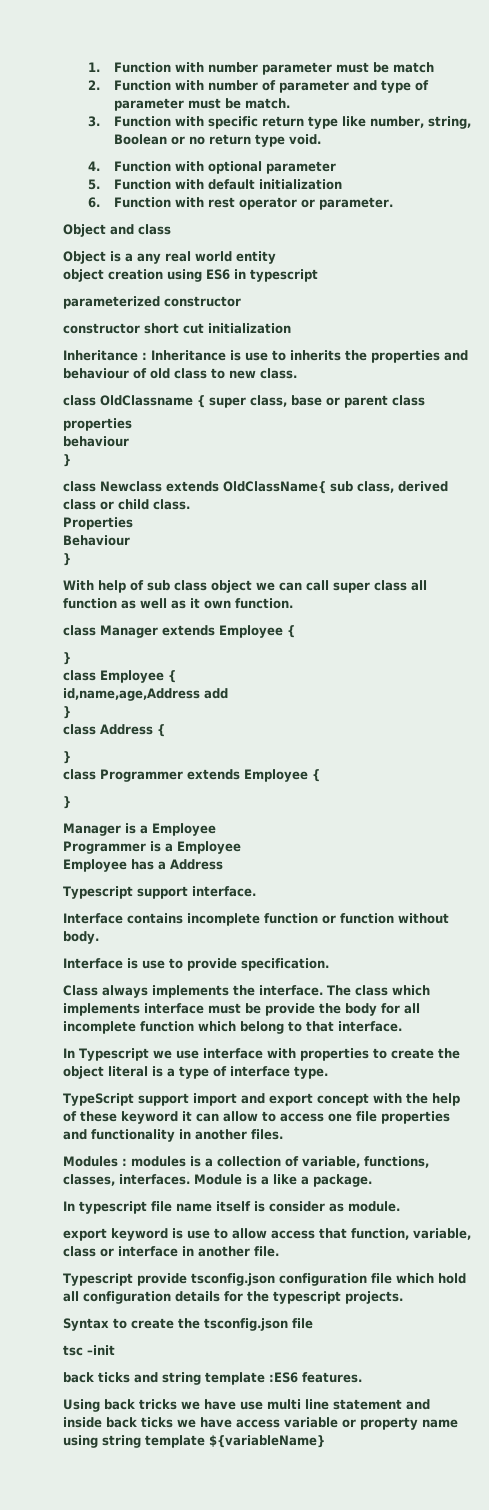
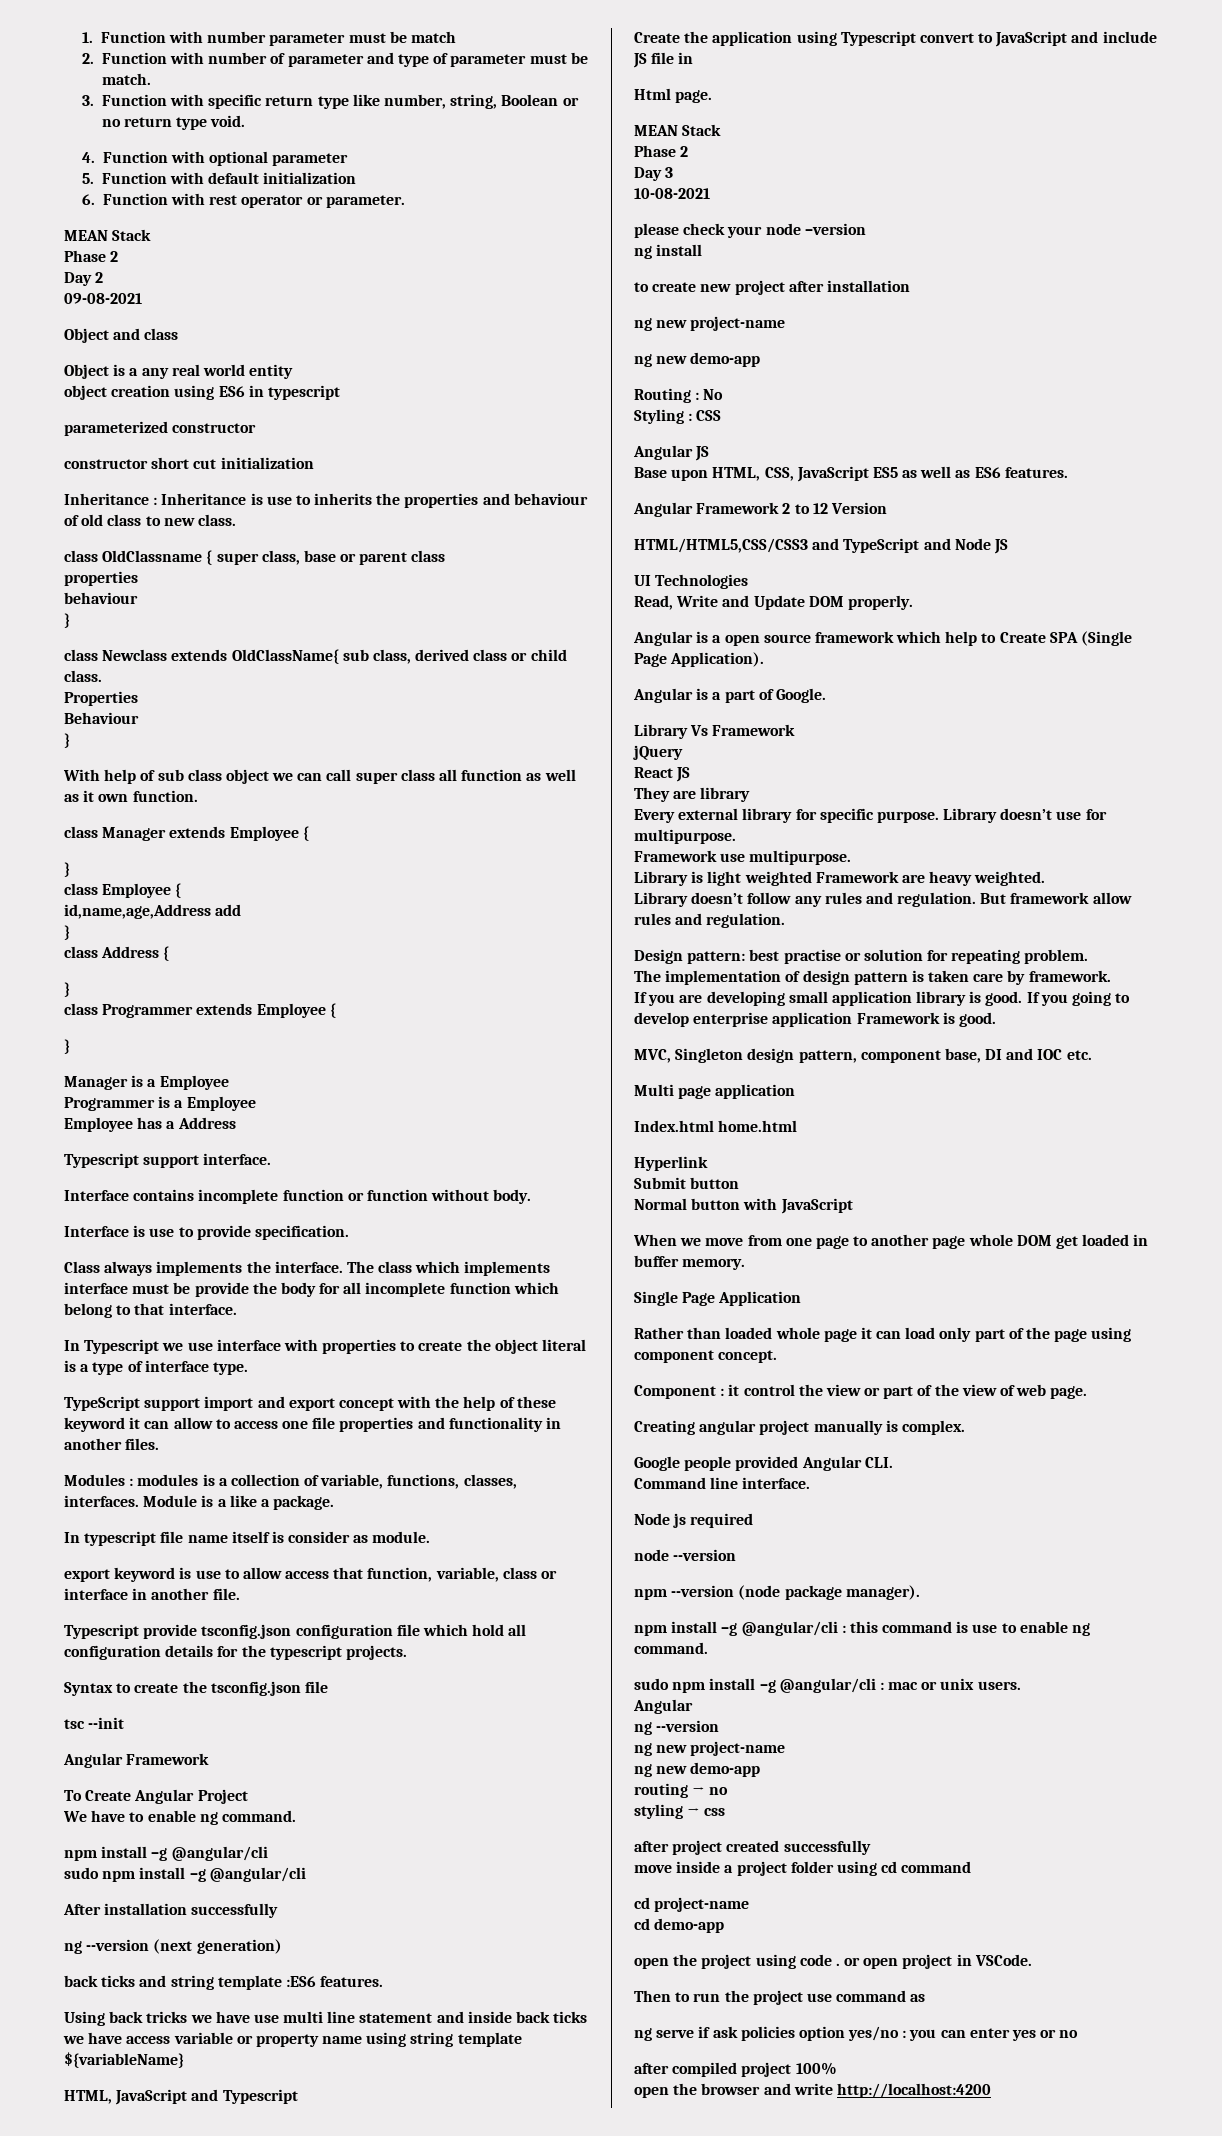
  6. Function with rest operator or parameter.
+ MEAN Stack
+ Phase 2
+ Day 2
+ 09-08-2021
- tsc –init
+ tsc --init
+ Angular Framework
+ To Create Angular Project
+ We have to enable ng command.
+ npm install –g @angular/cli
+ sudo npm install –g @angular/cli
+ After installation successfully
+ ng --version (next generation)
+ HTML, JavaScript and Typescript
+ Create the application using Typescript convert to JavaScript and include JS file in
+ Html page.
+ MEAN Stack
+ Phase 2
+ Day 3
+ 10-08-2021
+ please check your node –version
+ ng install
+ to create new project after installation
+ ng new project-name
+ ng new demo-app
+ Routing : No
+ Styling : CSS
+ Angular JS
+ Base upon HTML, CSS, JavaScript ES5 as well as ES6 features.
+ Angular Framework 2 to 12 Version
+ HTML/HTML5,CSS/CSS3 and TypeScript and Node JS
+ UI Technologies
+ Read, Write and Update DOM properly.
+ Angular is a open source framework which help to Create SPA (Single Page Application).
+ Angular is a part of Google.
+ Library Vs Framework
+ jQuery
+ React JS
+ They are library
+ Every external library for specific purpose. Library doesn’t use for multipurpose.
+ Framework use multipurpose.
+ Library is light weighted Framework are heavy weighted.
+ Library doesn’t follow any rules and regulation. But framework allow rules and regulation.
+ Design pattern: best practise or solution for repeating problem.
+ The implementation of design pattern is taken care by framework.
+ If you are developing small application library is good. If you going to develop enterprise application Framework is good.
+ MVC, Singleton design pattern, component base, DI and IOC etc.
+ Multi page application
+ Index.html home.html
+ Hyperlink
+ Submit button
+ Normal button with JavaScript
+ When we move from one page to another page whole DOM get loaded in buffer memory.
+ Single Page Application
+ Rather than loaded whole page it can load only part of the page using component concept.
+ Component : it control the view or part of the view of web page.
+ Creating angular project manually is complex.
+ Google people provided Angular CLI.
+ Command line interface.
+ Node js required
+ node --version
+ npm --version (node package manager).
+ npm install –g @angular/cli : this command is use to enable ng command.
+ sudo npm install –g @angular/cli : mac or unix users.
+ Angular
+ ng --version
+ ng new project-name
+ ng new demo-app
+ routing → no
+ styling → css
+ after project created successfully
+ move inside a project folder using cd command
+ cd project-name
+ cd demo-app
+ open the project using code . or open project in VSCode.
+ Then to run the project use command as
+ ng serve if ask policies option yes/no : you can enter yes or no
+ after compiled project 100%
+ open the browser and write http://localhost:4200

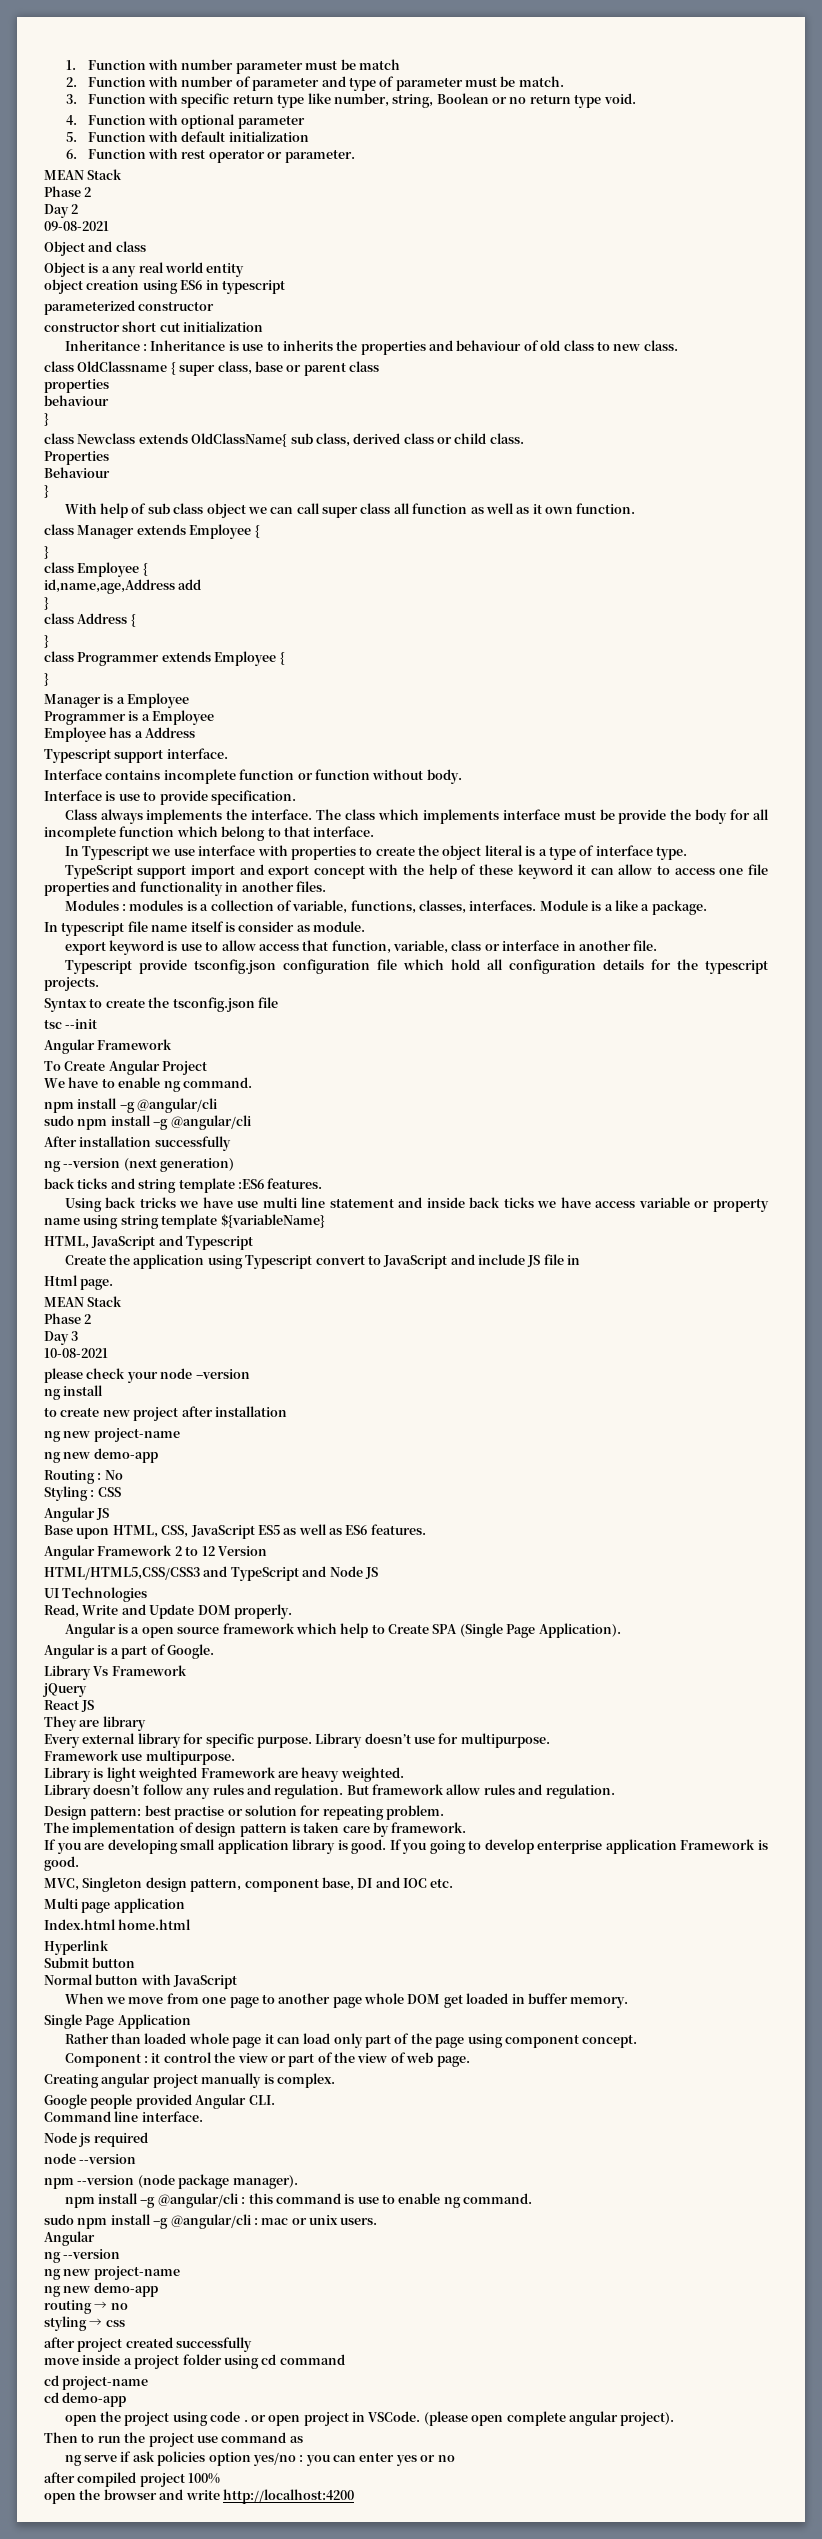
+ (please open complete angular project).

